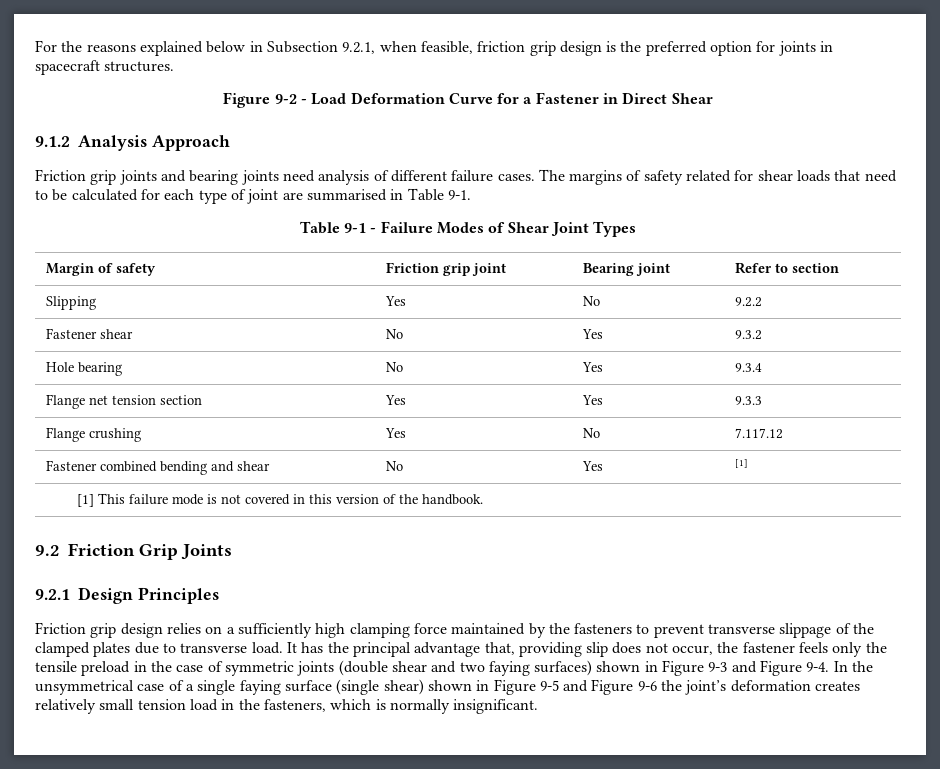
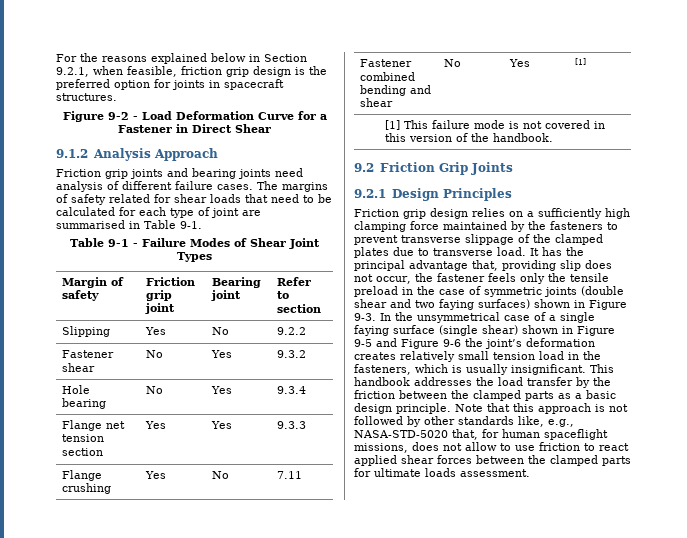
- For the reasons explained below in Subsection 9.2.1, when feasible, friction grip design is the preferred option for joints in spacecraft structures.
+ For the reasons explained below in Section 9.2.1, when feasible, friction grip design is the preferred option for joints in spacecraft structures.
- Flange crushing | Yes | No | 7.117.12
+ Flange crushing | Yes | No | 7.11
- It has the principal advantage that, providing slip does not occur, the fastener feels only the tensile preload in the case of symmetric joints (double shear and two faying surfaces) shown in Figure 9-3 and Figure 9-4.
+ It has the principal advantage that, providing slip does not occur, the fastener feels only the tensile preload in the case of symmetric joints (double shear and two faying surfaces) shown in Figure 9-3.
- In the unsymmetrical case of a single faying surface (single shear) shown in Figure 9-5 and Figure 9-6 the joint’s deformation creates relatively small tension load in the fasteners, which is normally insignificant.
+ In the unsymmetrical case of a single faying surface (single shear) shown in Figure 9-5 and Figure 9-6 the joint’s deformation creates relatively small tension load in the fasteners, which is usually insignificant. This handbook addresses the load transfer by the friction between the clamped parts as a basic design principle. Note that this approach is not followed by other standards like, e.g., NASA-STD-5020 that, for human spaceflight missions, does not allow to use friction to react applied shear forces between the clamped parts for ultimate loads assessment.

